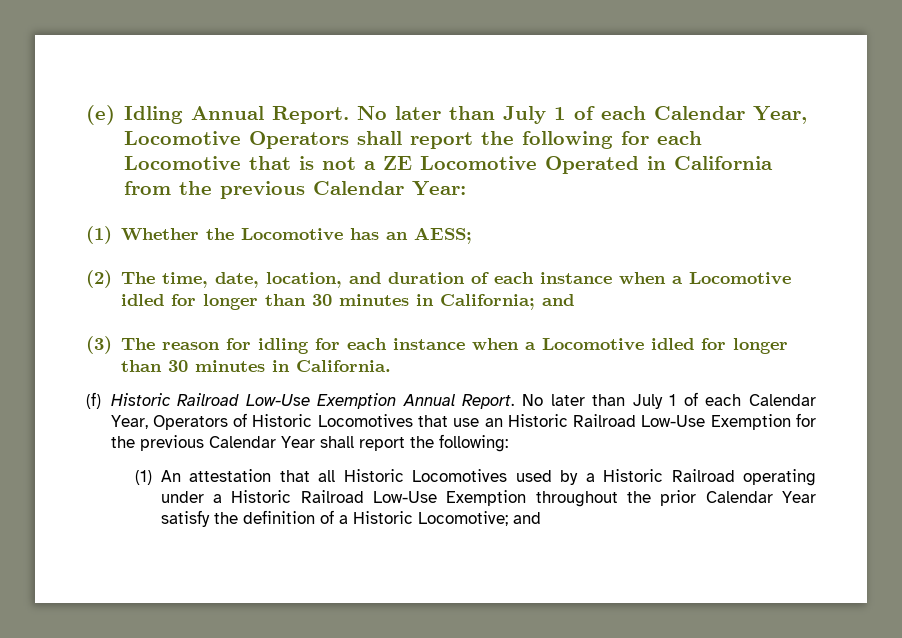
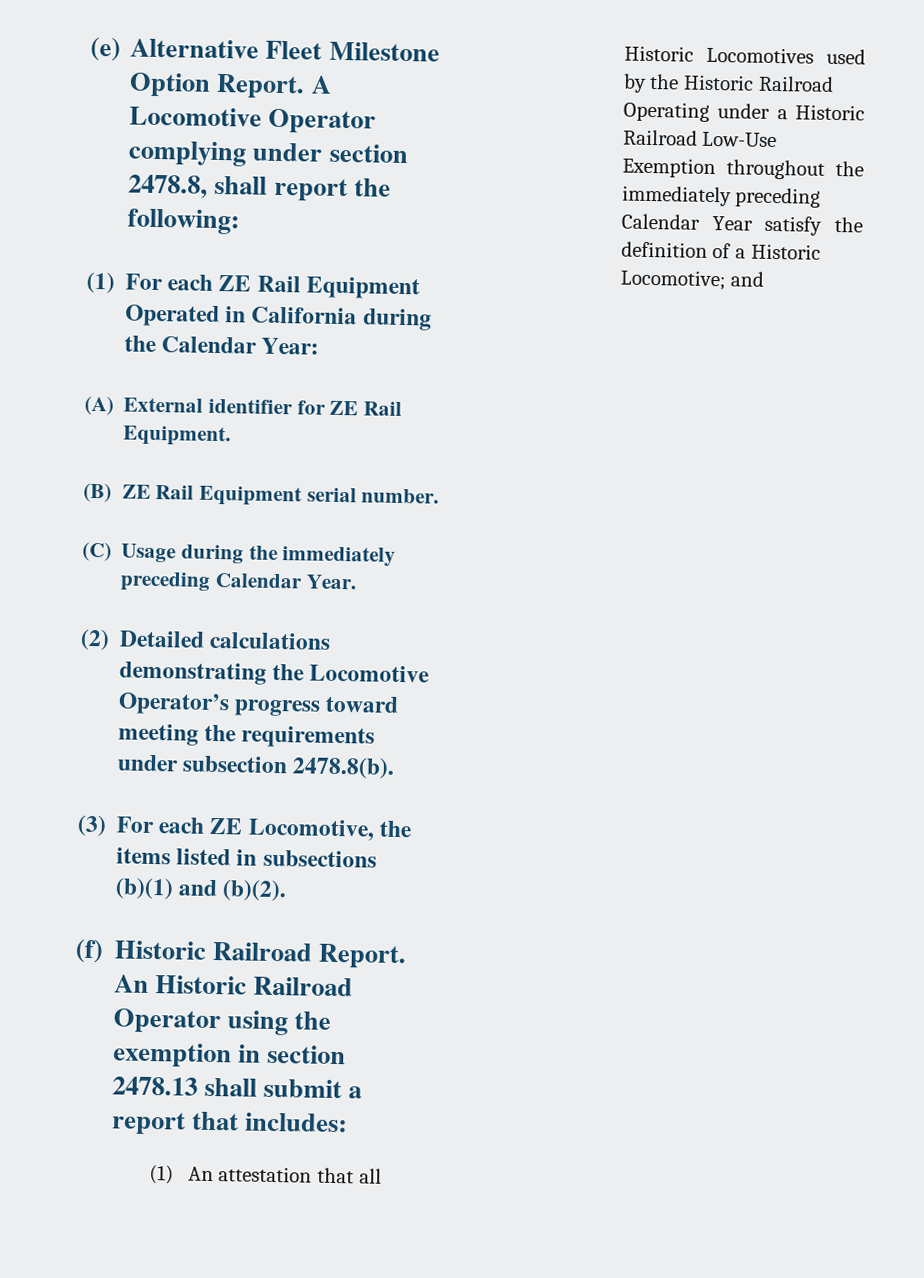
- (e) Idling Annual Report. No later than July 1 of each Calendar Year, Locomotive Operators shall report the following for each Locomotive that is not a ZE Locomotive Operated in California from the previous Calendar Year:
- (1) Whether the Locomotive has an AESS;
- (2) The time, date, location, and duration of each instance when a Locomotive idled for longer than 30 minutes in California; and
- (3) The reason for idling for each instance when a Locomotive idled for longer than 30 minutes in California.
- (f) Historic Railroad Low-Use Exemption Annual Report. No later than July 1 of each Calendar Year, Operators of Historic Locomotives that use an Historic Railroad Low-Use Exemption for the previous Calendar Year shall report the following:
+ (e) Alternative Fleet Milestone Option Report. A Locomotive Operator complying under section 2478.8, shall report the following:
+ (1) For each ZE Rail Equipment Operated in California during the Calendar Year:
+ (A) External identifier for ZE Rail Equipment.
+ (B) ZE Rail Equipment serial number.
+ (C) Usage during the immediately preceding Calendar Year.
+ (2) Detailed calculations demonstrating the Locomotive Operator’s progress toward meeting the requirements under subsection 2478.8(b).
+ (3) For each ZE Locomotive, the items listed in subsections (b)(1) and (b)(2).
+ (f) Historic Railroad Report. An Historic Railroad Operator using the exemption in section 2478.13 shall submit a report that includes:
- (1) An attestation that all Historic Locomotives used by a Historic Railroad operating under a Historic Railroad Low-Use Exemption throughout the prior Calendar Year satisfy the definition of a Historic Locomotive; and
+ (1) An attestation that all Historic Locomotives used by the Historic Railroad Operating under a Historic Railroad Low-Use Exemption throughout the immediately preceding Calendar Year satisfy the definition of a Historic Locomotive; and

